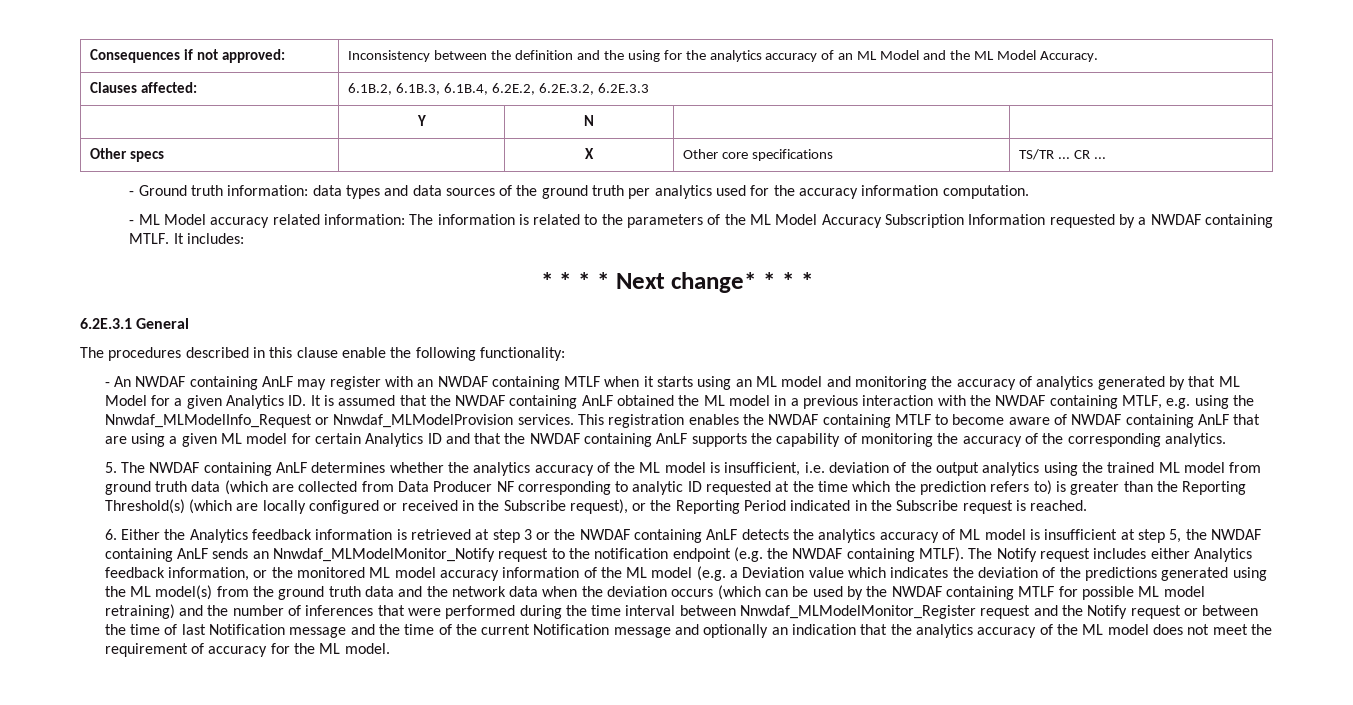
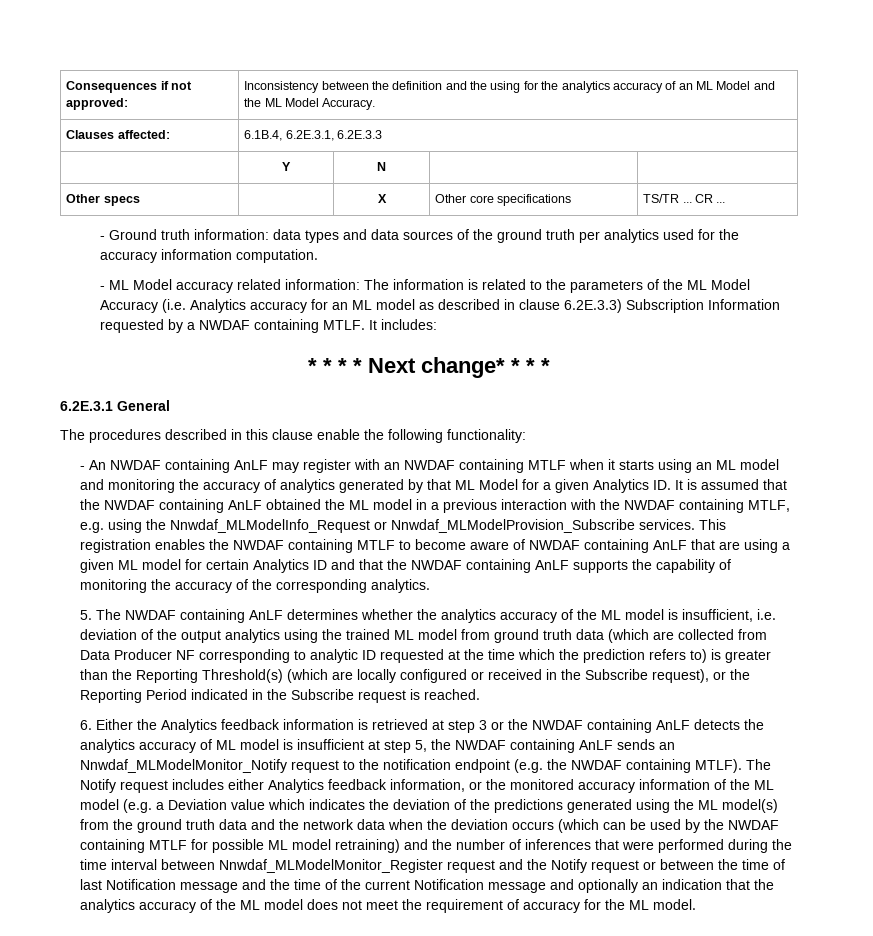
- Clauses affected: | 6.1B.2, 6.1B.3, 6.1B.4, 6.2E.2, 6.2E.3.2, 6.2E.3.3
+ Clauses affected: | 6.1B.4, 6.2E.3.1, 6.2E.3.3
- - ML Model accuracy related information: The information is related to the parameters of the ML Model Accuracy Subscription Information requested by a NWDAF containing MTLF.
+ - ML Model accuracy related information: The information is related to the parameters of the ML Model Accuracy (i.e. Analytics accuracy for an ML model as described in clause 6.2E.3.3) Subscription Information requested by a NWDAF containing MTLF.
- - An NWDAF containing AnLF may register with an NWDAF containing MTLF when it starts using an ML model and monitoring the accuracy of analytics generated by that ML Model for a given Analytics ID. It is assumed that the NWDAF containing AnLF obtained the ML model in a previous interaction with the NWDAF containing MTLF, e.g. using the Nnwdaf_MLModelInfo_Request or Nnwdaf_MLModelProvision services.
+ - An NWDAF containing AnLF may register with an NWDAF containing MTLF when it starts using an ML model and monitoring the accuracy of analytics generated by that ML Model for a given Analytics ID. It is assumed that the NWDAF containing AnLF obtained the ML model in a previous interaction with the NWDAF containing MTLF, e.g. using the Nnwdaf_MLModelInfo_Request or Nnwdaf_MLModelProvision_Subscribe services.
- The Notify request includes either Analytics feedback information, or the monitored ML model accuracy information of the ML model (e.g. a Deviation value which indicates the deviation of the predictions generated using the ML model(s) from the ground truth data and the network data when the deviation occurs (which can be used by the NWDAF containing MTLF for possible ML model retraining) and the number of inferences that were performed during the time interval between Nnwdaf_MLModelMonitor_Register request and the Notify request or between the time of last Notification message and the time of the current Notification message and optionally an indication that the analytics accuracy of the ML model does not meet the requirement of accuracy for the ML model.
+ The Notify request includes either Analytics feedback information, or the monitored accuracy information of the ML model (e.g. a Deviation value which indicates the deviation of the predictions generated using the ML model(s) from the ground truth data and the network data when the deviation occurs (which can be used by the NWDAF containing MTLF for possible ML model retraining) and the number of inferences that were performed during the time interval between Nnwdaf_MLModelMonitor_Register request and the Notify request or between the time of last Notification message and the time of the current Notification message and optionally an indication that the analytics accuracy of the ML model does not meet the requirement of accuracy for the ML model.

